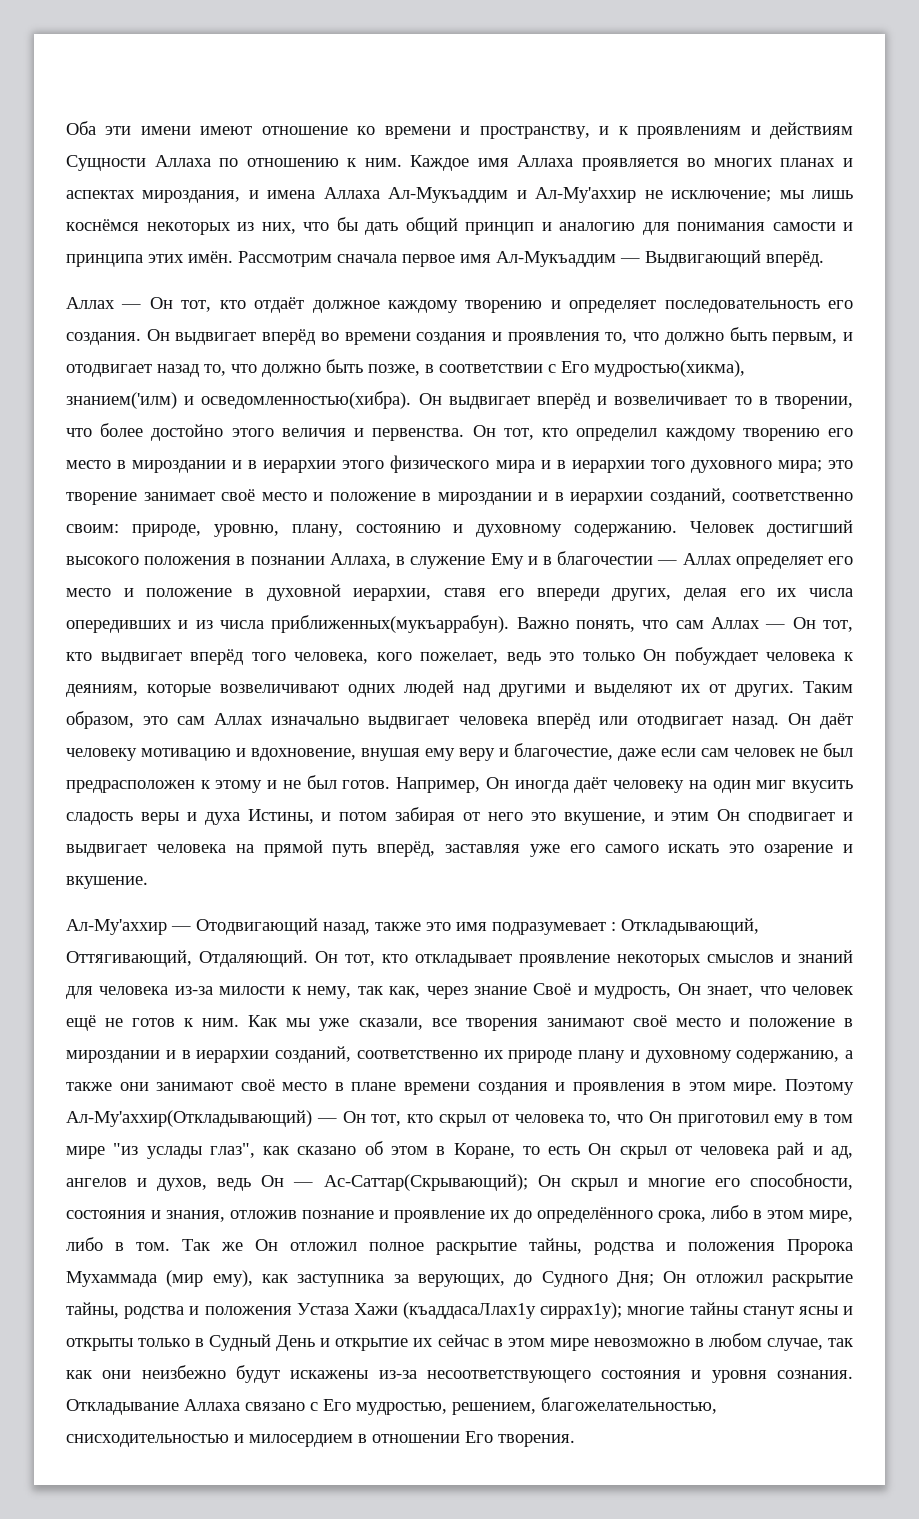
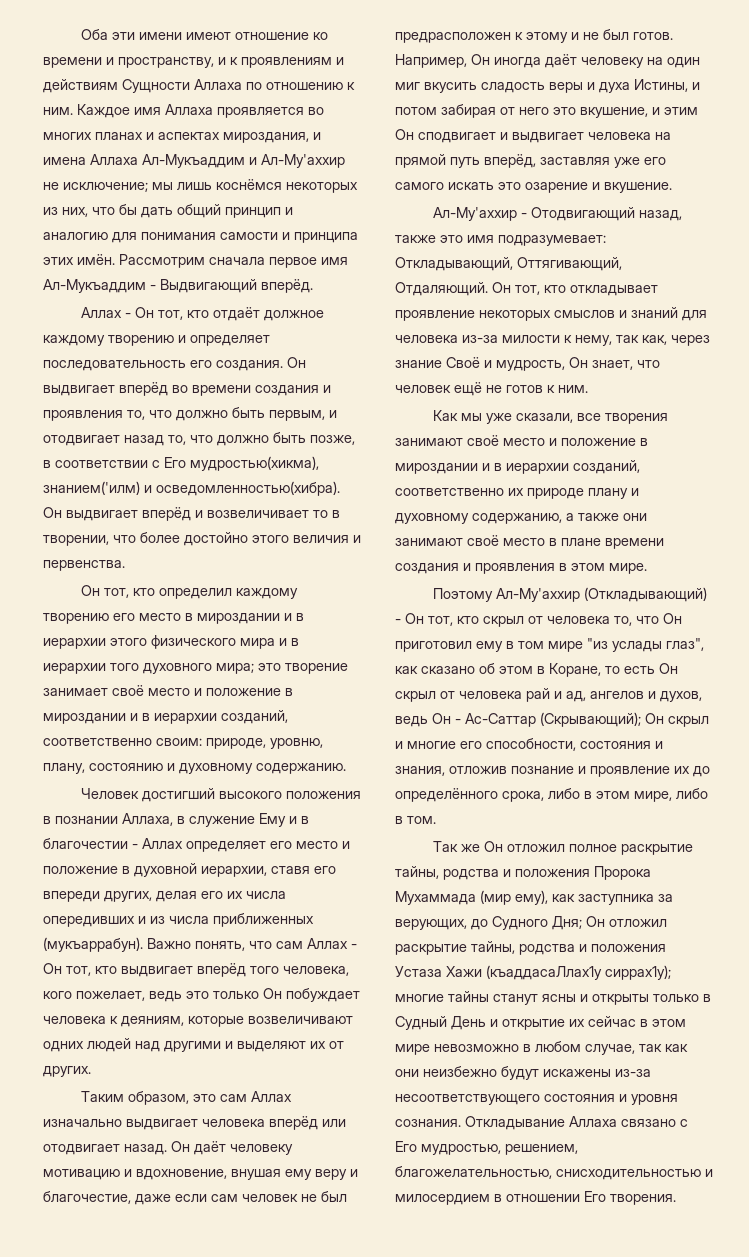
- Рассмотрим сначала первое имя Ал-Мукъаддим — Выдвигающий вперёд.
+ Рассмотрим сначала первое имя Ал-Мукъаддим - Выдвигающий вперёд.
- Аллах — Он тот, кто отдаёт должное каждому творению и определяет последовательность его создания.
+ Аллах - Он тот, кто отдаёт должное каждому творению и определяет последовательность его создания.
- Он выдвигает вперёд и возвеличивает то в творении, что более достойно этого величия и первенства. Он тот, кто определил каждому творению его место в мироздании и в иерархии этого физического мира и в иерархии того духовного мира;
+ Он выдвигает вперёд и возвеличивает то в творении, что более достойно этого величия и первенства.
+ Он тот, кто определил каждому творению его место в мироздании и в иерархии этого физического мира и в иерархии того духовного мира;
- природе, уровню, плану, состоянию и духовному содержанию. Человек достигший высокого положения в познании Аллаха, в служение Ему и в благочестии — Аллах определяет его место и положение в духовной иерархии, ставя его впереди других, делая его их числа опередивших и из числа приближенных(мукъаррабун).
+ природе, уровню, плану, состоянию и духовному содержанию.
+ Человек достигший высокого положения в познании Аллаха, в служение Ему и в благочестии - Аллах определяет его место и положение в духовной иерархии, ставя его впереди других, делая его их числа опередивших и из числа приближенных (мукъаррабун).
- Важно понять, что сам Аллах — Он тот, кто выдвигает вперёд того человека, кого пожелает, ведь это только Он побуждает человека к деяниям, которые возвеличивают одних людей над другими и выделяют их от других. Таким образом, это сам Аллах изначально выдвигает человека вперёд или отодвигает назад.
+ Важно понять, что сам Аллах - Он тот, кто выдвигает вперёд того человека, кого пожелает, ведь это только Он побуждает человека к деяниям, которые возвеличивают одних людей над другими и выделяют их от других.
+ Таким образом, это сам Аллах изначально выдвигает человека вперёд или отодвигает назад.
- Ал-Му'аххир — Отодвигающий назад, также это имя подразумевает : Откладывающий, Оттягивающий, Отдаляющий.
+ Ал-Му'аххир - Отодвигающий назад, также это имя подразумевает: Откладывающий, Оттягивающий, Отдаляющий.
- Он тот, кто откладывает проявление некоторых смыслов и знаний для человека из-за милости к нему, так как, через знание Своё и мудрость, Он знает, что человек ещё не готов к ним. Как мы уже сказали, все творения занимают своё место и положение в мироздании и в иерархии созданий, соответственно их природе плану и духовному содержанию, а также они занимают своё место в плане времени создания и проявления в этом мире. Поэтому Ал-Му'аххир(Откладывающий) — Он тот, кто скрыл от человека то, что Он приготовил ему в том мире "из услады глаз", как сказано об этом в Коране, то есть Он скрыл от человека рай и ад, ангелов и духов, ведь Он — Ас-Саттар(Скрывающий);
+ Он тот, кто откладывает проявление некоторых смыслов и знаний для человека из-за милости к нему, так как, через знание Своё и мудрость, Он знает, что человек ещё не готов к ним.
+ Как мы уже сказали, все творения занимают своё место и положение в мироздании и в иерархии созданий, соответственно их природе плану и духовному содержанию, а также они занимают своё место в плане времени создания и проявления в этом мире.
+ Поэтому Ал-Му'аххир (Откладывающий) - Он тот, кто скрыл от человека то, что Он приготовил ему в том мире "из услады глаз", как сказано об этом в Коране, то есть Он скрыл от человека рай и ад, ангелов и духов, ведь Он - Ас-Саттар (Скрывающий);
- Он скрыл и многие его способности, состояния и знания, отложив познание и проявление их до определённого срока, либо в этом мире, либо в том. Так же Он отложил полное раскрытие тайны, родства и положения Пророка Мухаммада (мир ему), как заступника за верующих, до Судного Дня;
+ Он скрыл и многие его способности, состояния и знания, отложив познание и проявление их до определённого срока, либо в этом мире, либо в том.
+ Так же Он отложил полное раскрытие тайны, родства и положения Пророка Мухаммада (мир ему), как заступника за верующих, до Судного Дня;

